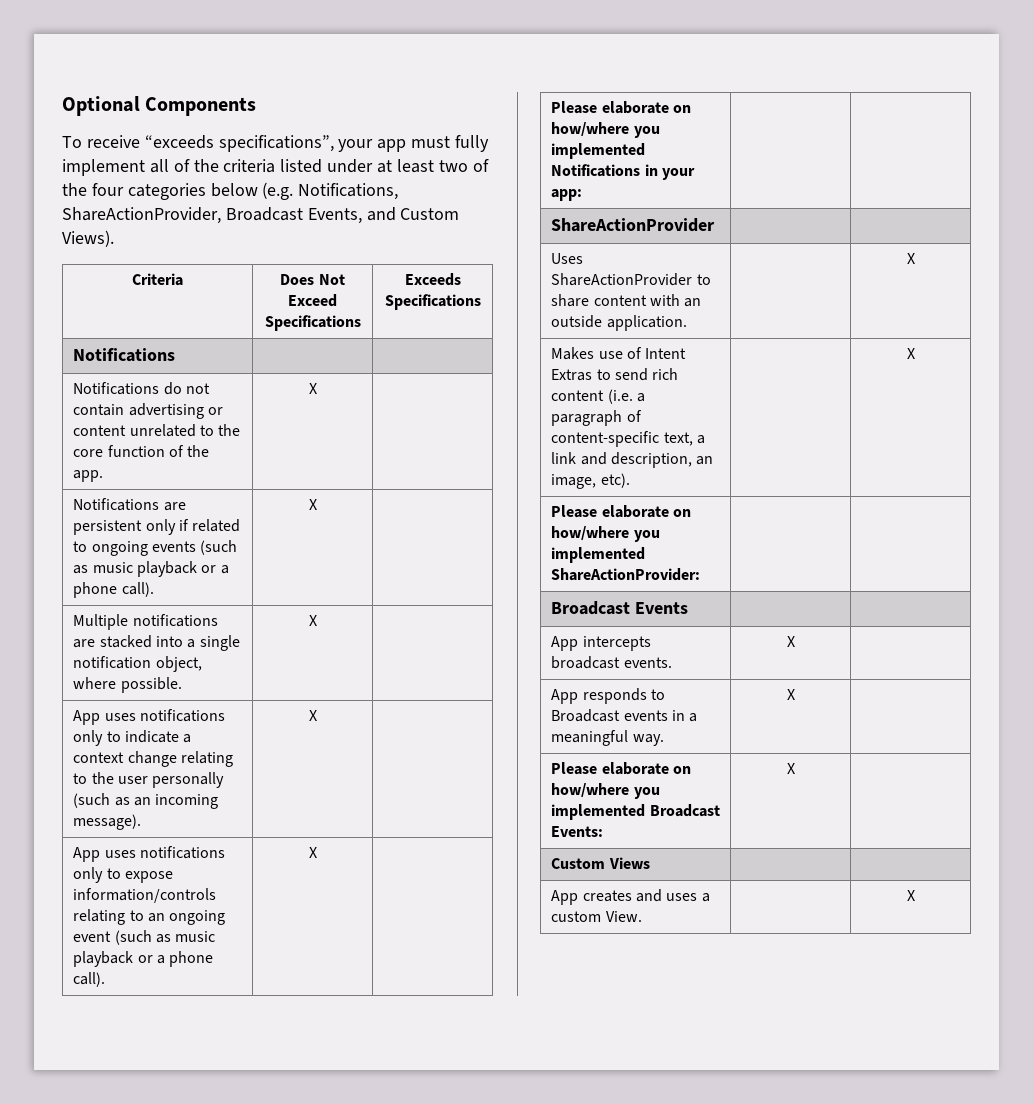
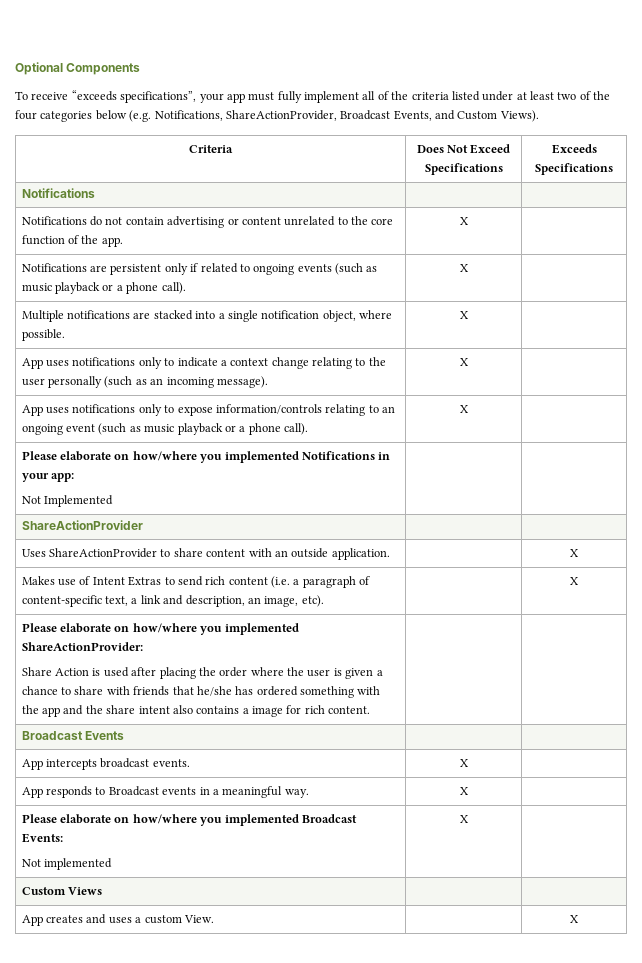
- Please elaborate on how/where you implemented Notifications in your app: | |
+ Please elaborate on how/where you implemented Notifications in your app:
+ Not Implemented | |
+ Share Action is used after placing the order where the user is given a chance to share with friends that he/she has ordered something with the app and the share intent also contains a image for rich content.
- Please elaborate on how/where you implemented Broadcast Events: | X |
+ Please elaborate on how/where you implemented Broadcast Events:
+ Not implemented | X |

